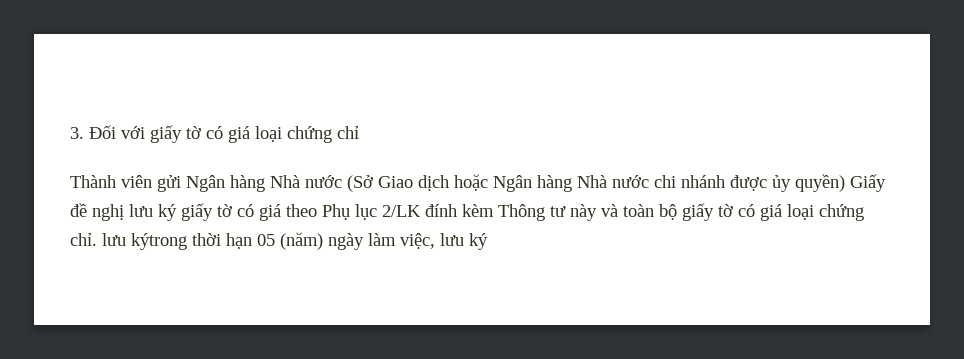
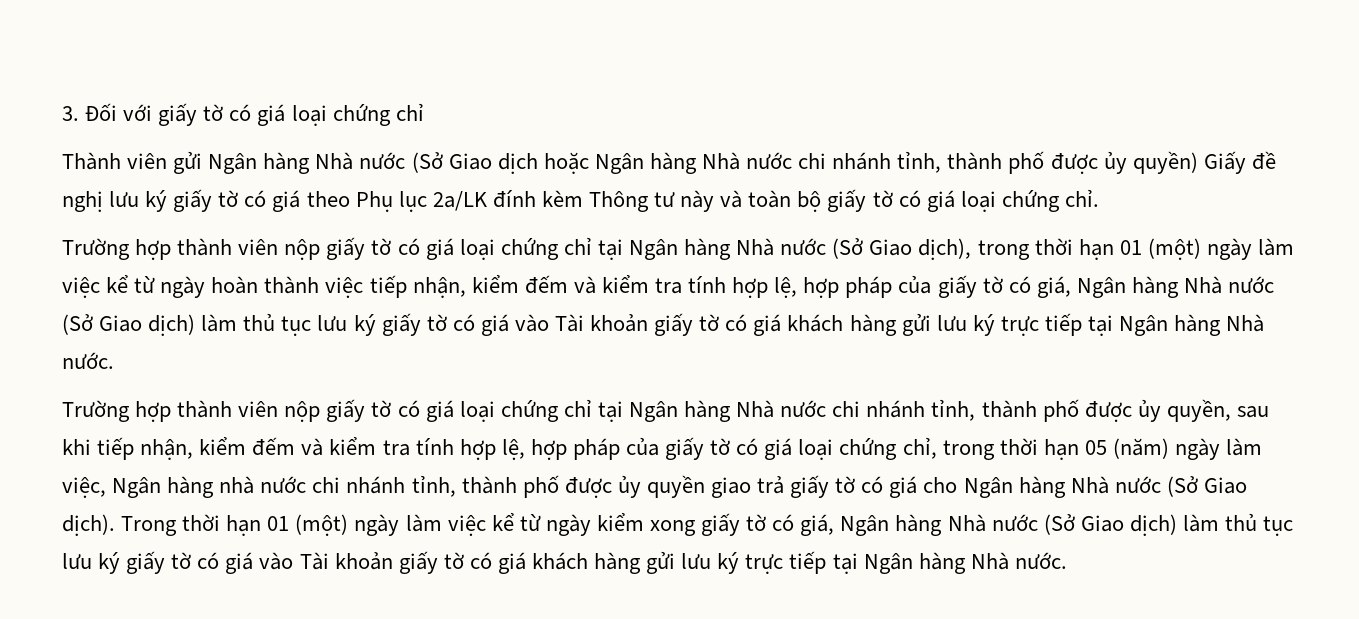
- Thành viên gửi Ngân hàng Nhà nước (Sở Giao dịch hoặc Ngân hàng Nhà nước chi nhánh được ủy quyền) Giấy đề nghị lưu ký giấy tờ có giá theo Phụ lục 2/LK đính kèm Thông tư này và toàn bộ giấy tờ có giá loại chứng chỉ. lưu kýtrong thời hạn 05 (năm) ngày làm việc, lưu ký
+ Thành viên gửi Ngân hàng Nhà nước (Sở Giao dịch hoặc Ngân hàng Nhà nước chi nhánh tỉnh, thành phố được ủy quyền) Giấy đề nghị lưu ký giấy tờ có giá theo Phụ lục 2a/LK đính kèm Thông tư này và toàn bộ giấy tờ có giá loại chứng chỉ.
+ Trường hợp thành viên nộp giấy tờ có giá loại chứng chỉ tại Ngân hàng Nhà nước (Sở Giao dịch), trong thời hạn 01 (một) ngày làm việc kể từ ngày hoàn thành việc tiếp nhận, kiểm đếm và kiểm tra tính hợp lệ, hợp pháp của giấy tờ có giá, Ngân hàng Nhà nước (Sở Giao dịch) làm thủ tục lưu ký giấy tờ có giá vào Tài khoản giấy tờ có giá khách hàng gửi lưu ký trực tiếp tại Ngân hàng Nhà nước.
+ Trường hợp thành viên nộp giấy tờ có giá loại chứng chỉ tại Ngân hàng Nhà nước chi nhánh tỉnh, thành phố được ủy quyền, sau khi tiếp nhận, kiểm đếm và kiểm tra tính hợp lệ, hợp pháp của giấy tờ có giá loại chứng chỉ, trong thời hạn 05 (năm) ngày làm việc, Ngân hàng nhà nước chi nhánh tỉnh, thành phố được ủy quyền giao trả giấy tờ có giá cho Ngân hàng Nhà nước (Sở Giao dịch). Trong thời hạn 01 (một) ngày làm việc kể từ ngày kiểm xong giấy tờ có giá, Ngân hàng Nhà nước (Sở Giao dịch) làm thủ tục lưu ký giấy tờ có giá vào Tài khoản giấy tờ có giá khách hàng gửi lưu ký trực tiếp tại Ngân hàng Nhà nước.

